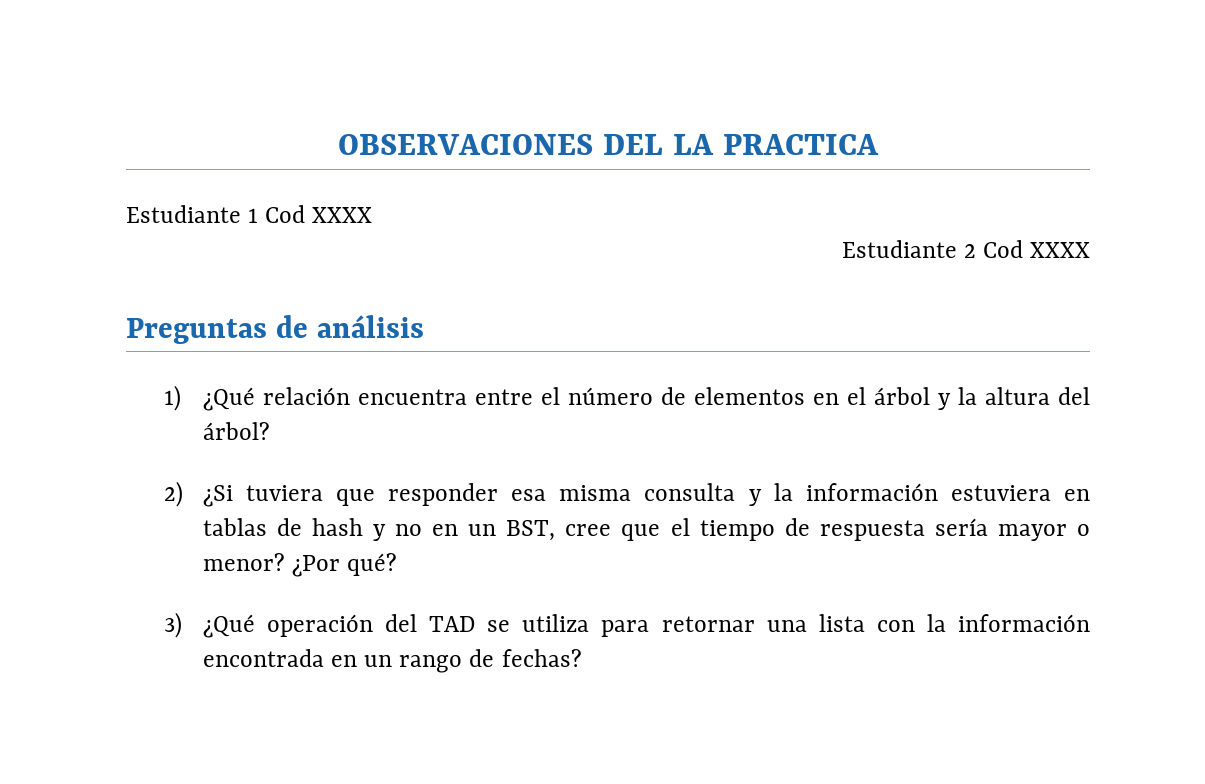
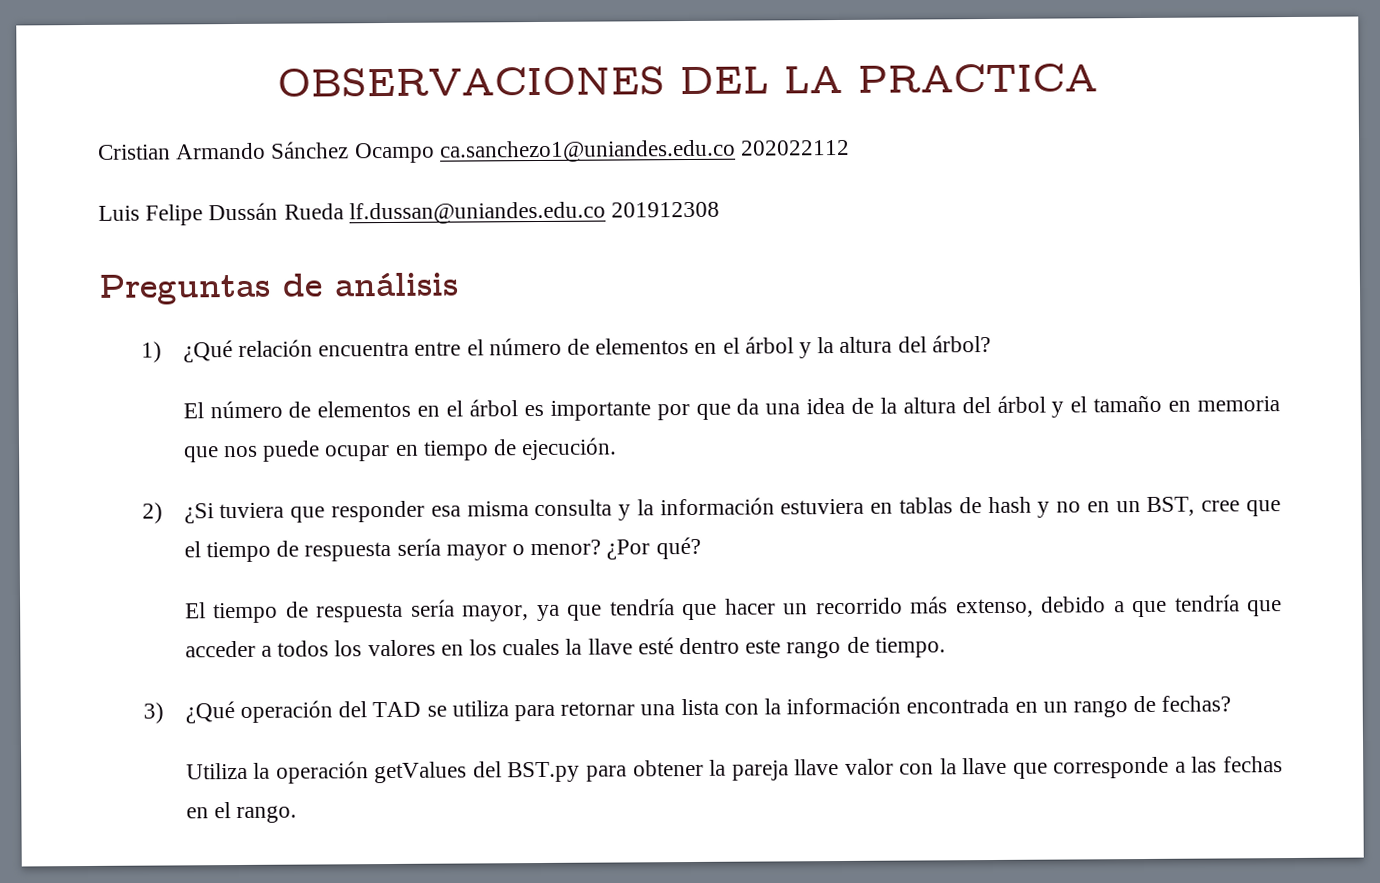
- Estudiante 1 Cod XXXX
- Estudiante 2 Cod XXXX
+ Cristian Armando Sánchez Ocampo ca.sanchezo1@uniandes.edu.co 202022112
+ Luis Felipe Dussán Rueda lf.dussan@uniandes.edu.co 201912308
+ El número de elementos en el árbol es importante por que da una idea de la altura del árbol y el tamaño en memoria que nos puede ocupar en tiempo de ejecución.
+ El tiempo de respuesta sería mayor, ya que tendría que hacer un recorrido más extenso, debido a que tendría que acceder a todos los valores en los cuales la llave esté dentro este rango de tiempo.
+ Utiliza la operación getValues del BST.py para obtener la pareja llave valor con la llave que corresponde a las fechas en el rango.

